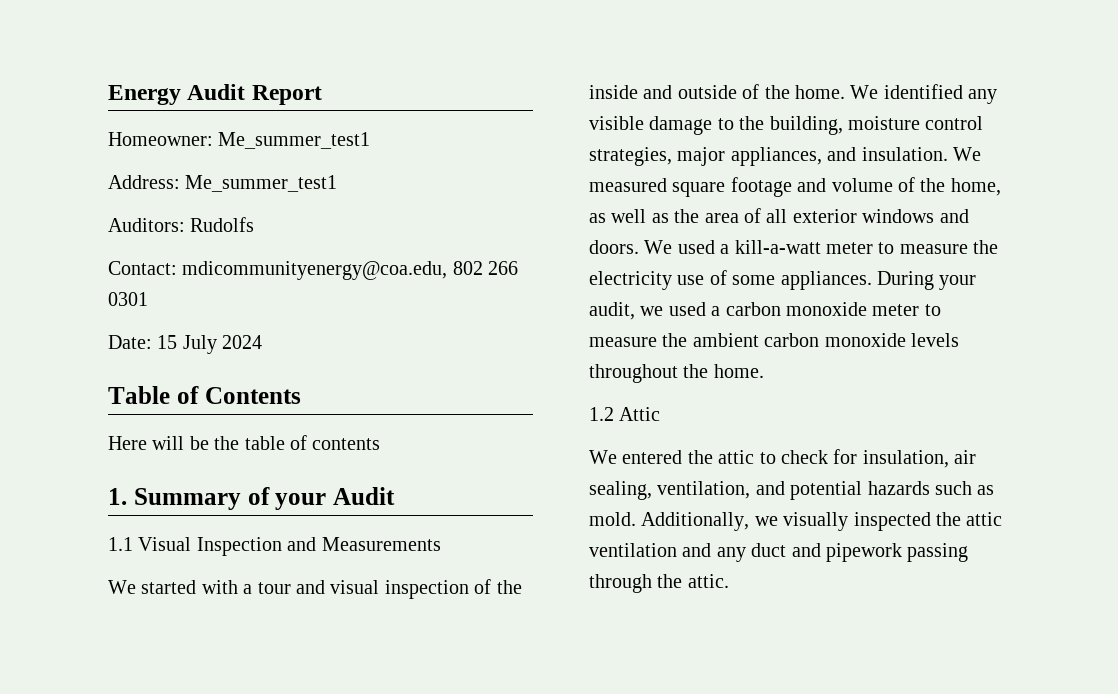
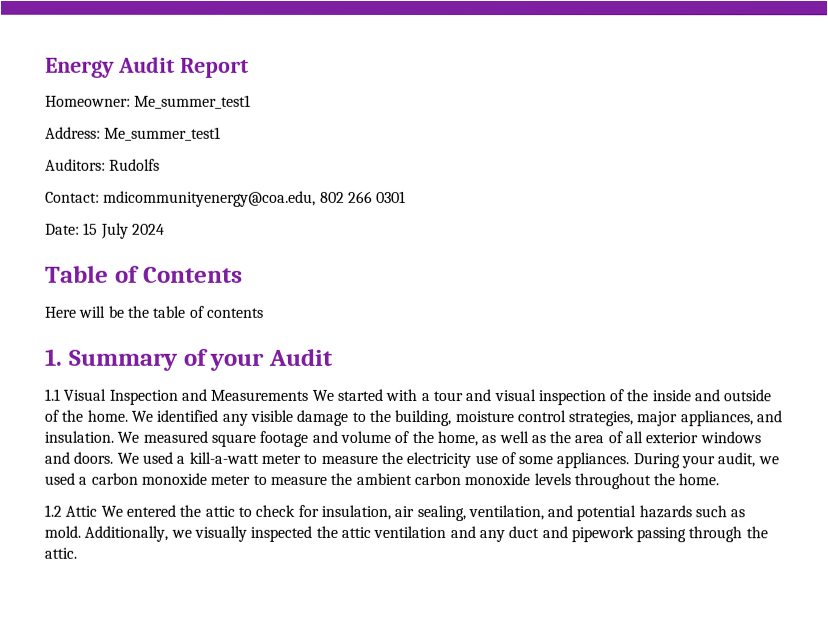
- 1.1 Visual Inspection and Measurements
- We started with a tour and visual inspection of the inside and outside of the home.
+ 1.1 Visual Inspection and Measurements We started with a tour and visual inspection of the inside and outside of the home.
- 1.2 Attic
- We entered the attic to check for insulation, air sealing, ventilation, and potential hazards such as mold.
+ 1.2 Attic We entered the attic to check for insulation, air sealing, ventilation, and potential hazards such as mold.

